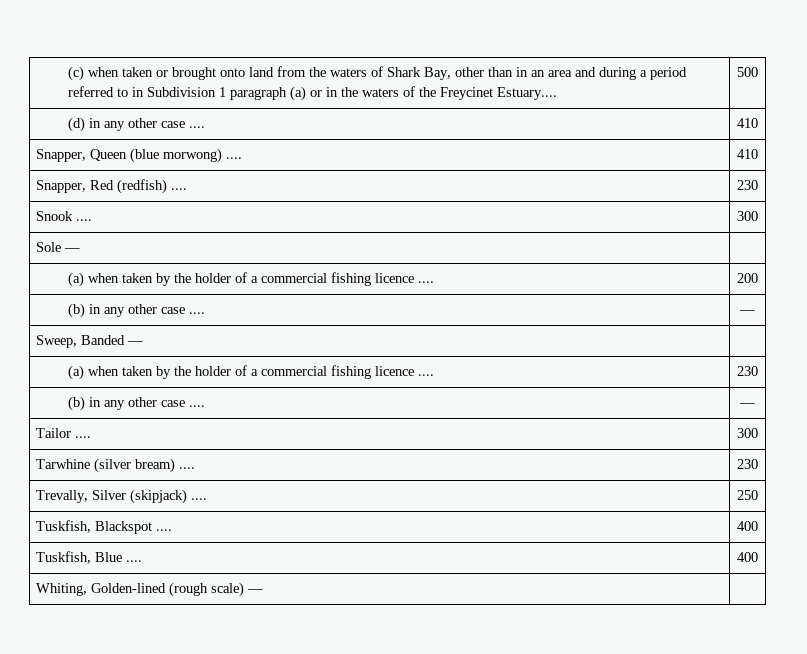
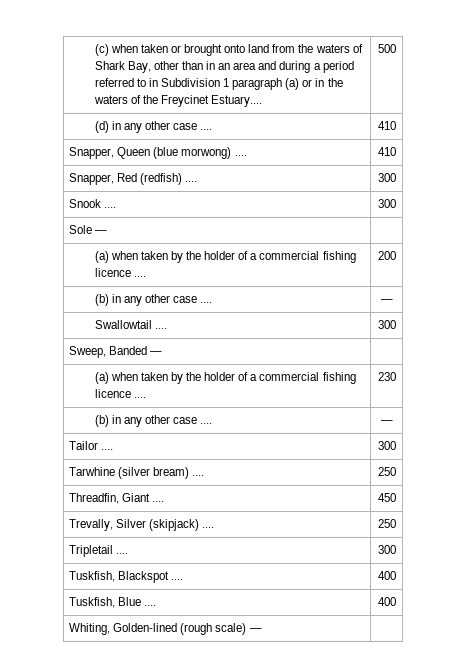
- Snapper, Red (redfish) .... | 230
+ Snapper, Red (redfish) .... | 300
+ Swallowtail .... | 300
- Tarwhine (silver bream) .... | 230
+ Tarwhine (silver bream) .... | 250
+ Threadfin, Giant .... | 450
+ Tripletail .... | 300

